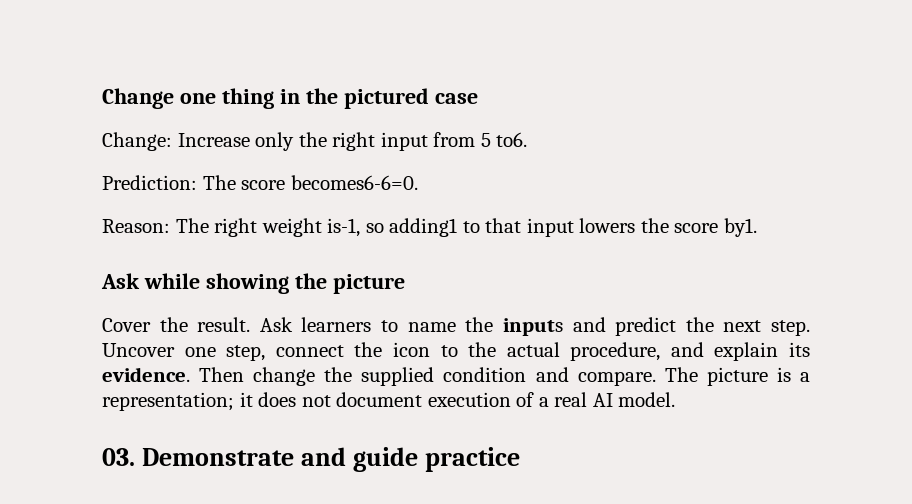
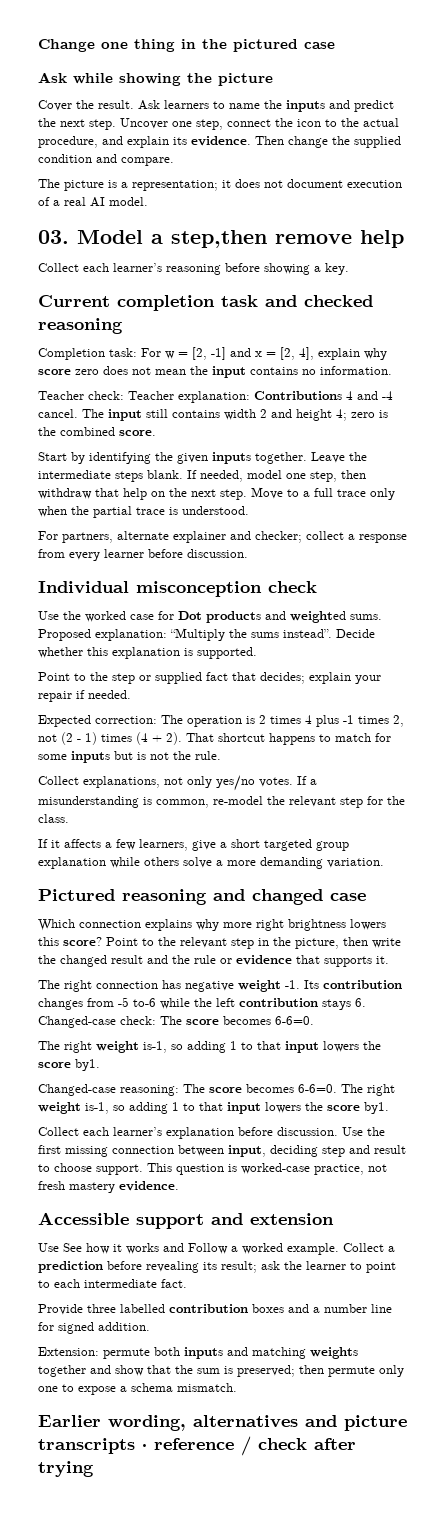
- Change: Increase only the right input from 5 to6.
- Prediction: The score becomes6-6=0.
- Reason: The right weight is-1, so adding1 to that input lowers the score by1.
- Then change the supplied condition and compare. The picture is a representation; it does not document execution of a real AI model.
+ Then change the supplied condition and compare.
+ The picture is a representation; it does not document execution of a real AI model.
- 03. Demonstrate and guide practice
+ 03. Model a step,then remove help
+ Collect each learner’s reasoning before showing a key.
+ Current completion task and checked reasoning
+ Completion task: For w = [2, -1] and x = [2, 4], explain why score zero does not mean the input contains no information.
+ Teacher check: Teacher explanation: Contributions 4 and -4 cancel. The input still contains width 2 and height 4; zero is the combined score.
+ Start by identifying the given inputs together. Leave the intermediate steps blank. If needed, model one step, then withdraw that help on the next step. Move to a full trace only when the partial trace is understood.
+ For partners, alternate explainer and checker; collect a response from every learner before discussion.
+ Individual misconception check
+ Use the worked case for Dot products and weighted sums. Proposed explanation: “Multiply the sums instead”. Decide whether this explanation is supported.
+ Point to the step or supplied fact that decides; explain your repair if needed.
+ Expected correction: The operation is 2 times 4 plus -1 times 2, not (2 - 1) times (4 + 2). That shortcut happens to match for some inputs but is not the rule.
+ Collect explanations, not only yes/no votes. If a misunderstanding is common, re-model the relevant step for the class.
+ If it affects a few learners, give a short targeted group explanation while others solve a more demanding variation.
+ Pictured reasoning and changed case
+ Which connection explains why more right brightness lowers this score? Point to the relevant step in the picture, then write the changed result and the rule or evidence that supports it.
+ The right connection has negative weight -1. Its contribution changes from -5 to-6 while the left contribution stays 6. Changed-case check: The score becomes 6-6=0.
+ The right weight is-1, so adding 1 to that input lowers the score by1.
+ Changed-case reasoning: The score becomes 6-6=0. The right weight is-1, so adding 1 to that input lowers the score by1.
+ Collect each learner’s explanation before discussion. Use the first missing connection between input, deciding step and result to choose support. This question is worked-case practice, not fresh mastery evidence.
+ Accessible support and extension
+ Use See how it works and Follow a worked example. Collect a prediction before revealing its result; ask the learner to point to each intermediate fact.
+ Provide three labelled contribution boxes and a number line for signed addition.
+ Extension: permute both inputs and matching weights together and show that the sum is preserved; then permute only one to expose a schema mismatch.
+ Earlier wording, alternatives and picture transcripts · reference / check after trying

